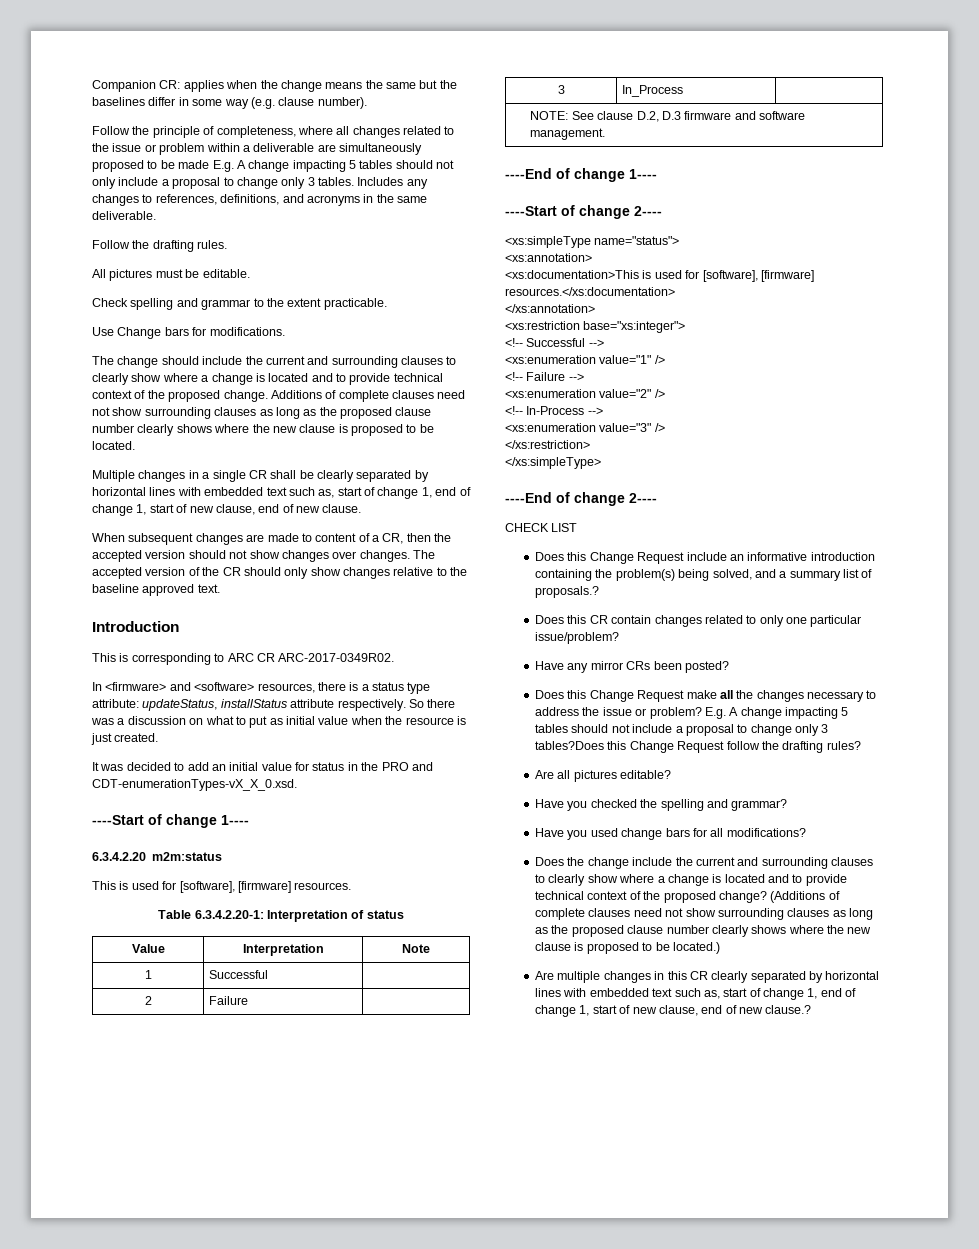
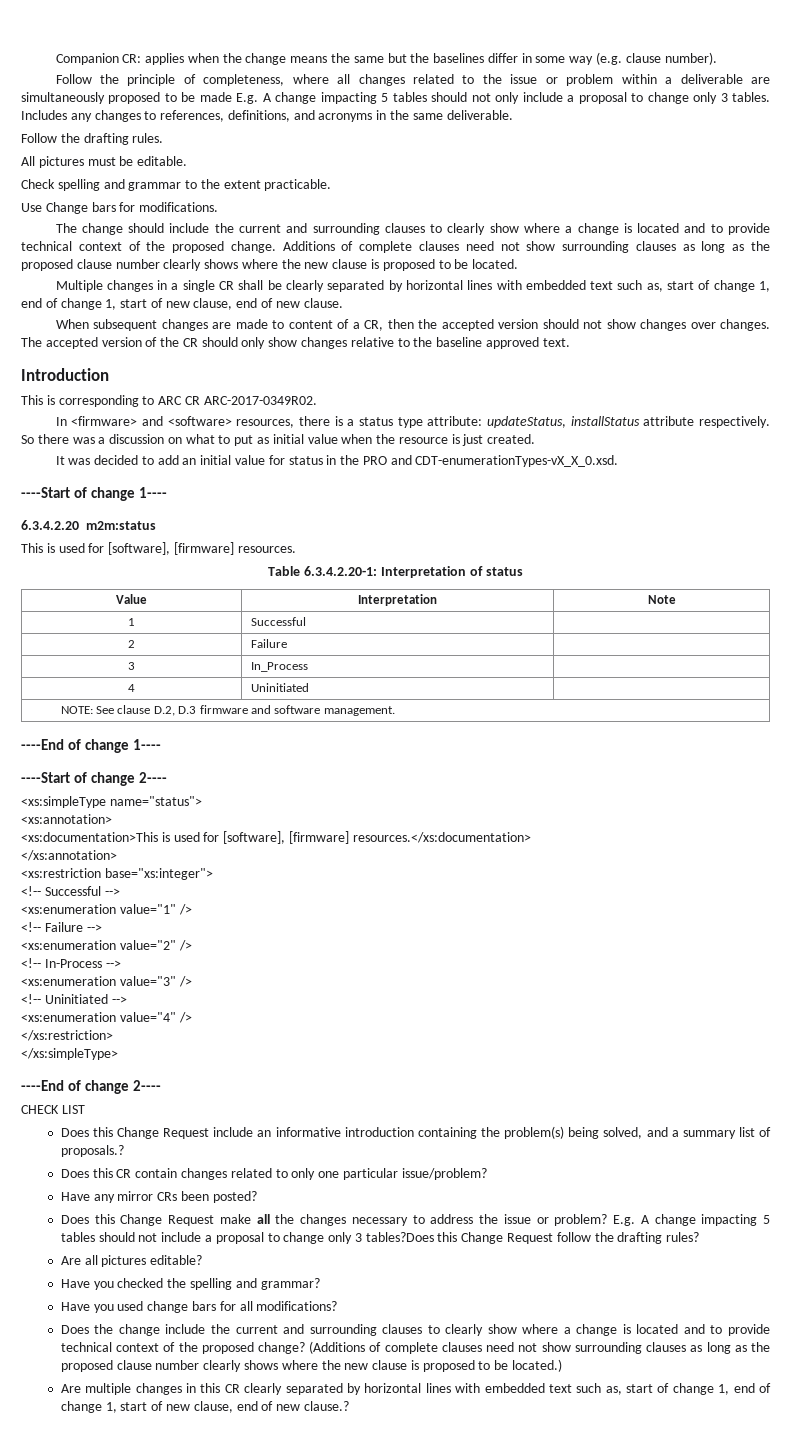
+ 4 | Uninitiated |
+ <!-- Uninitiated -->
+ <xs:enumeration value="4" />

